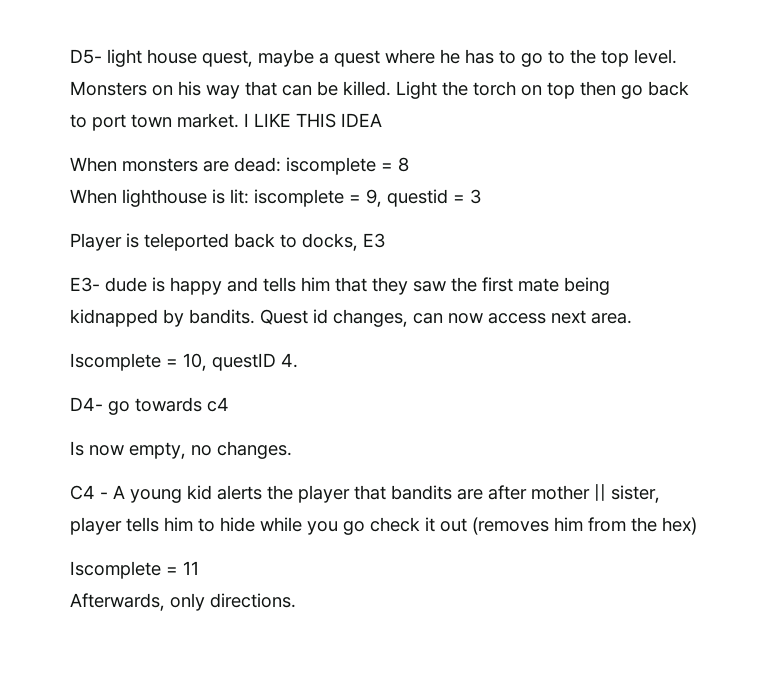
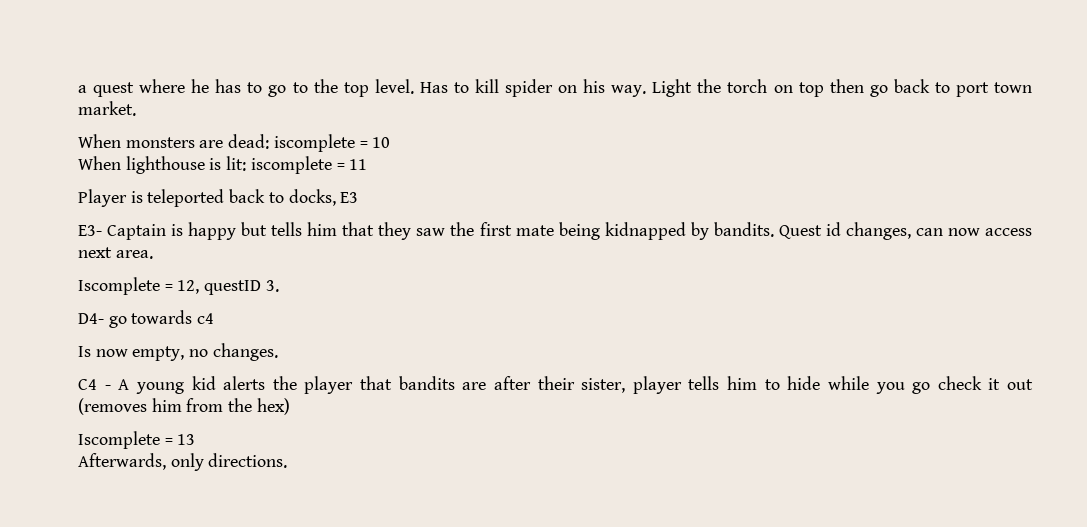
- D5- light house quest, maybe a quest where he has to go to the top level.
+ a quest where he has to go to the top level.
- Monsters on his way that can be killed.
+ Has to kill spider on his way.
- I LIKE THIS IDEA
- When monsters are dead: iscomplete = 8
+ When monsters are dead: iscomplete = 10
- When lighthouse is lit: iscomplete = 9, questid = 3
+ When lighthouse is lit: iscomplete = 11
- E3- dude is happy and tells him that they saw the first mate being kidnapped by bandits.
+ E3- Captain is happy but tells him that they saw the first mate being kidnapped by bandits.
- Iscomplete = 10, questID 4.
+ Iscomplete = 12, questID 3.
- C4 - A young kid alerts the player that bandits are after mother || sister, player tells him to hide while you go check it out (removes him from the hex)
+ C4 - A young kid alerts the player that bandits are after their sister, player tells him to hide while you go check it out (removes him from the hex)
- Iscomplete = 11
+ Iscomplete = 13

